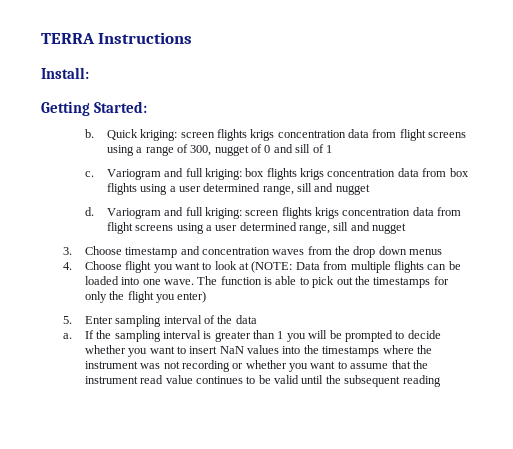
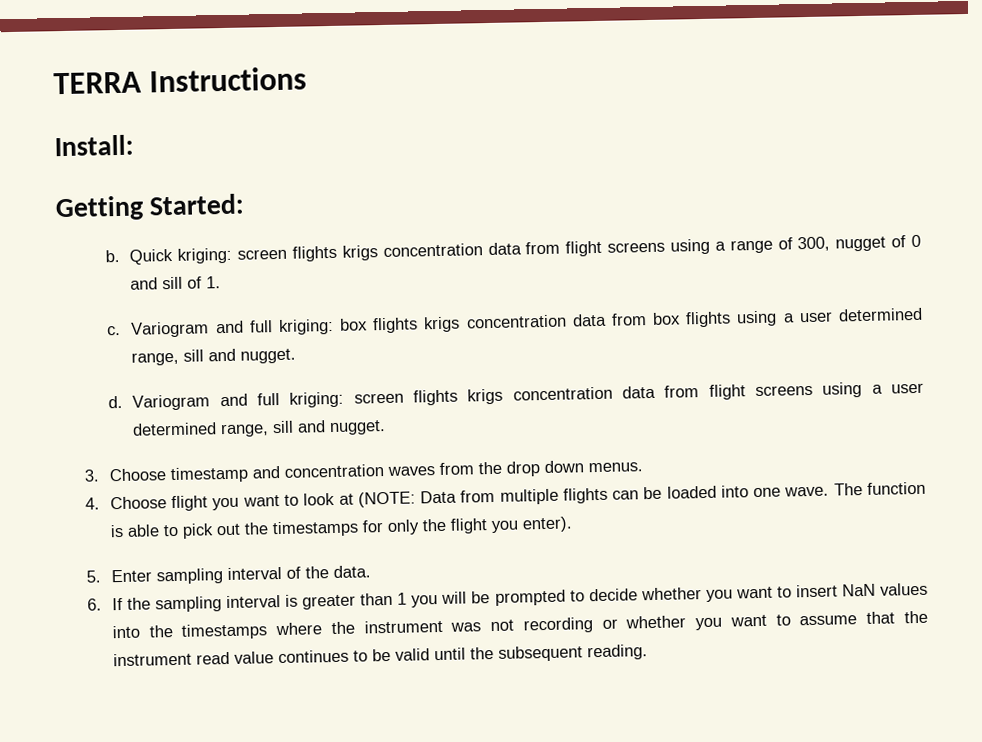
- Quick kriging: screen flights krigs concentration data from flight screens using a range of 300, nugget of 0 and sill of 1
+ Quick kriging: screen flights krigs concentration data from flight screens using a range of 300, nugget of 0 and sill of 1.
- Variogram and full kriging: box flights krigs concentration data from box flights using a user determined range, sill and nugget
+ Variogram and full kriging: box flights krigs concentration data from box flights using a user determined range, sill and nugget.
- Variogram and full kriging: screen flights krigs concentration data from flight screens using a user determined range, sill and nugget
+ Variogram and full kriging: screen flights krigs concentration data from flight screens using a user determined range, sill and nugget.
- 3. Choose timestamp and concentration waves from the drop down menus
+ 3. Choose timestamp and concentration waves from the drop down menus.
- The function is able to pick out the timestamps for only the flight you enter)
+ The function is able to pick out the timestamps for only the flight you enter).
- 5. Enter sampling interval of the data
- a. If the sampling interval is greater than 1 you will be prompted to decide whether you want to insert NaN values into the timestamps where the instrument was not recording or whether you want to assume that the instrument read value continues to be valid until the subsequent reading
+ 5. Enter sampling interval of the data.
+ 6. If the sampling interval is greater than 1 you will be prompted to decide whether you want to insert NaN values into the timestamps where the instrument was not recording or whether you want to assume that the instrument read value continues to be valid until the subsequent reading.

